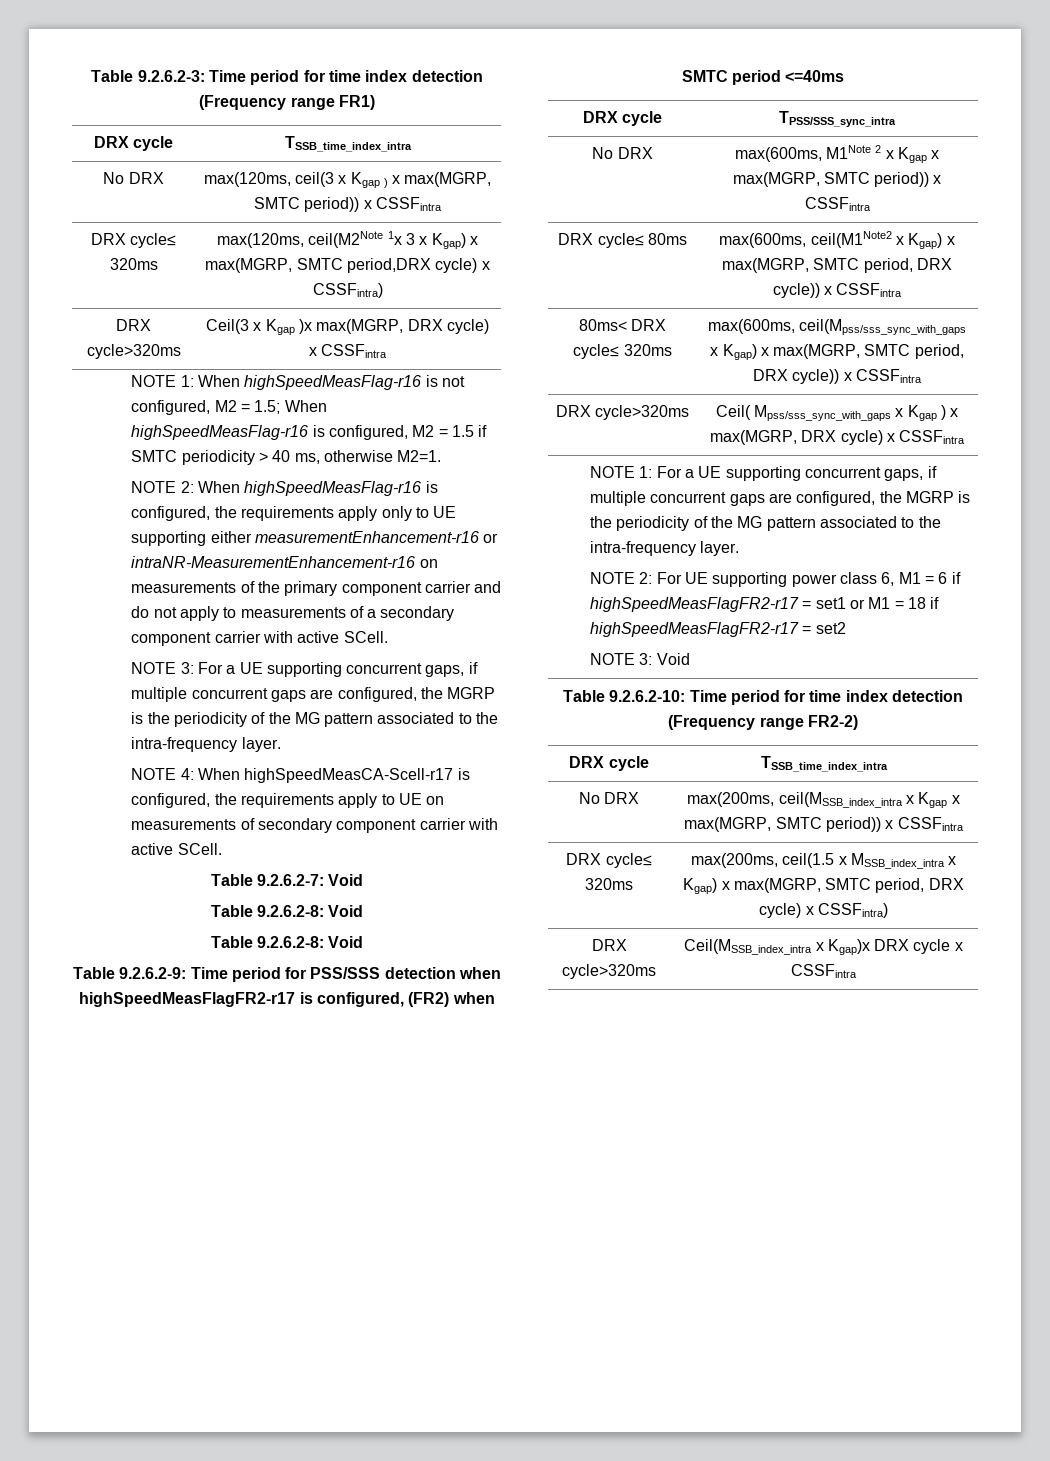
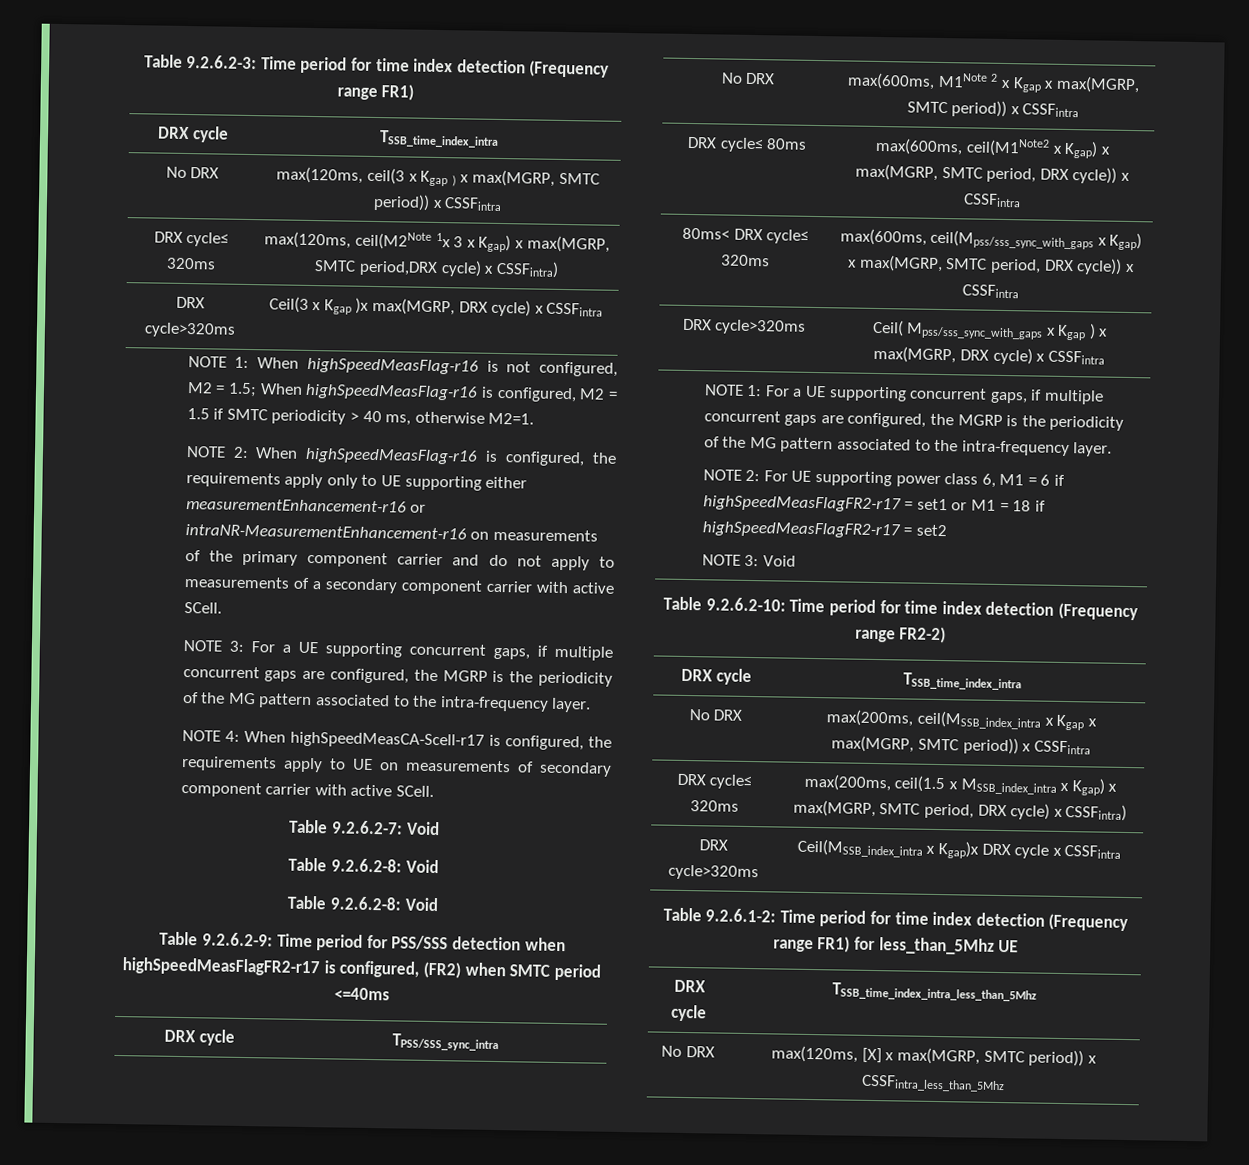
+ Table 9.2.6.1-2: Time period for time index detection (Frequency range FR1) for less_than_5Mhz UE
+ DRX cycle | TSSB_time_index_intra_less_than_5Mhz
+ No DRX | max(120ms, [X] x max(MGRP, SMTC period)) x CSSFintra_less_than_5Mhz

